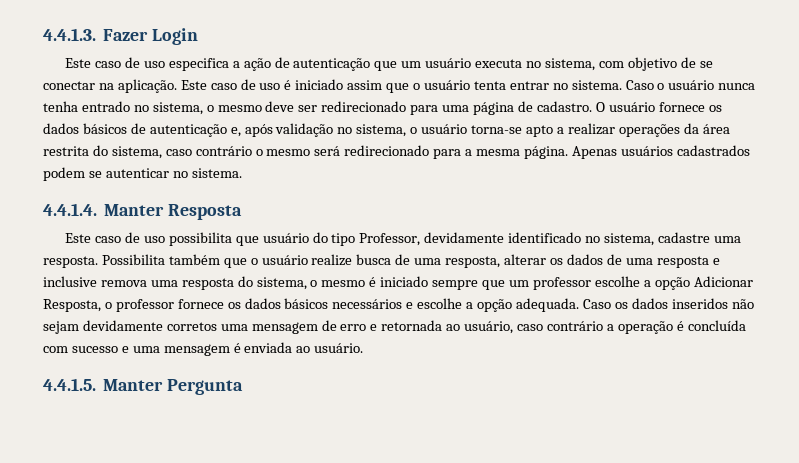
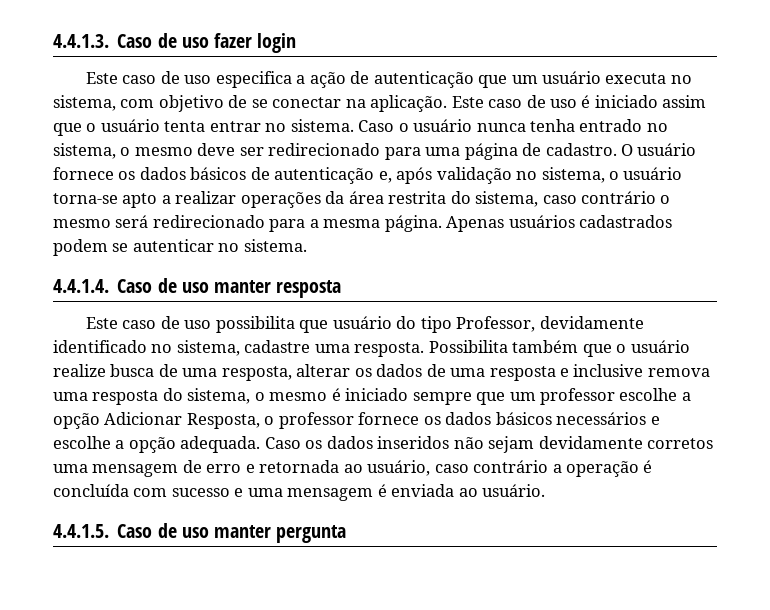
- 4.4.1.3. Fazer Login
+ 4.4.1.3. Caso de uso fazer login
- 4.4.1.4. Manter Resposta
+ 4.4.1.4. Caso de uso manter resposta
- 4.4.1.5. Manter Pergunta
+ 4.4.1.5. Caso de uso manter pergunta

